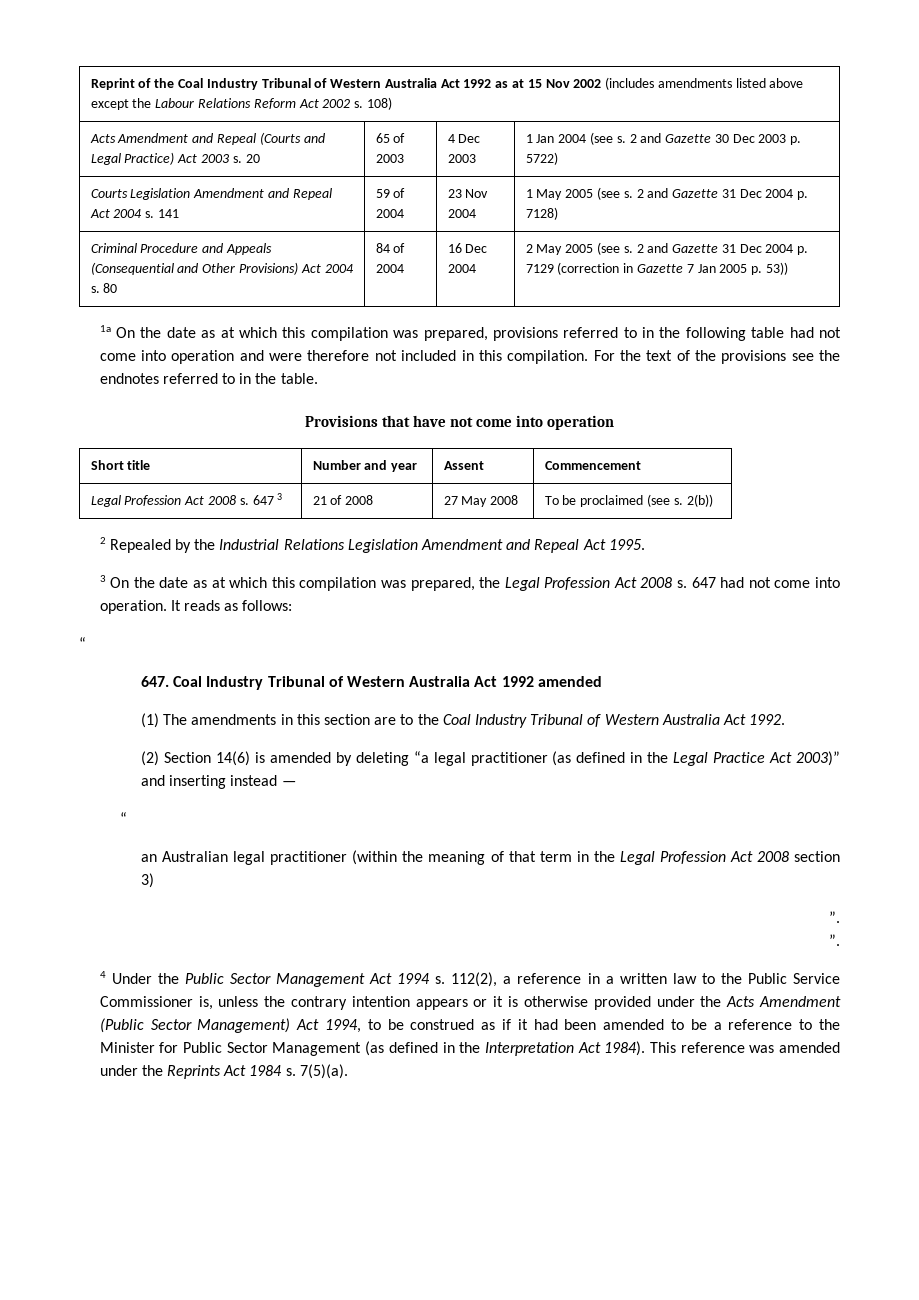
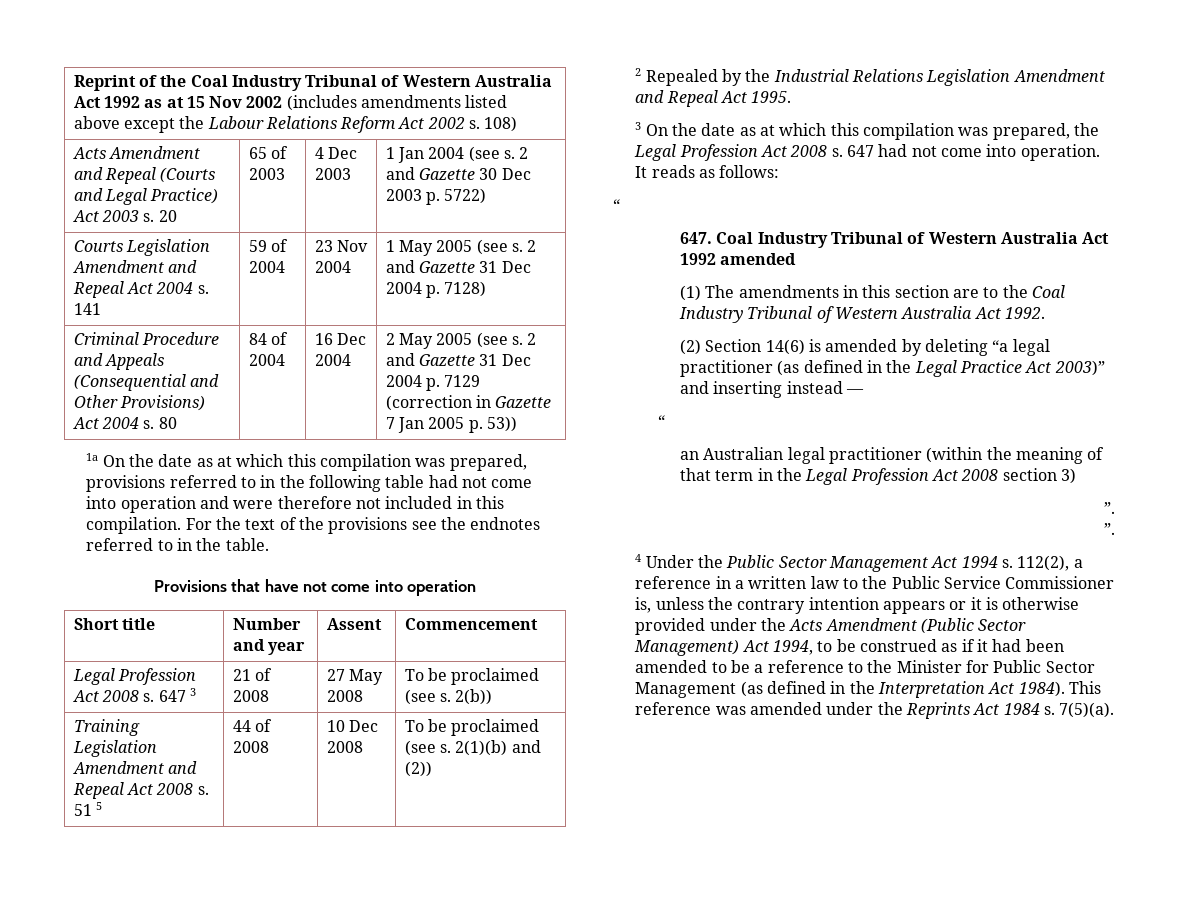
+ Training Legislation Amendment and Repeal Act 2008 s. 51 5 | 44 of 2008 | 10 Dec 2008 | To be proclaimed (see s. 2(1)(b) and (2))

